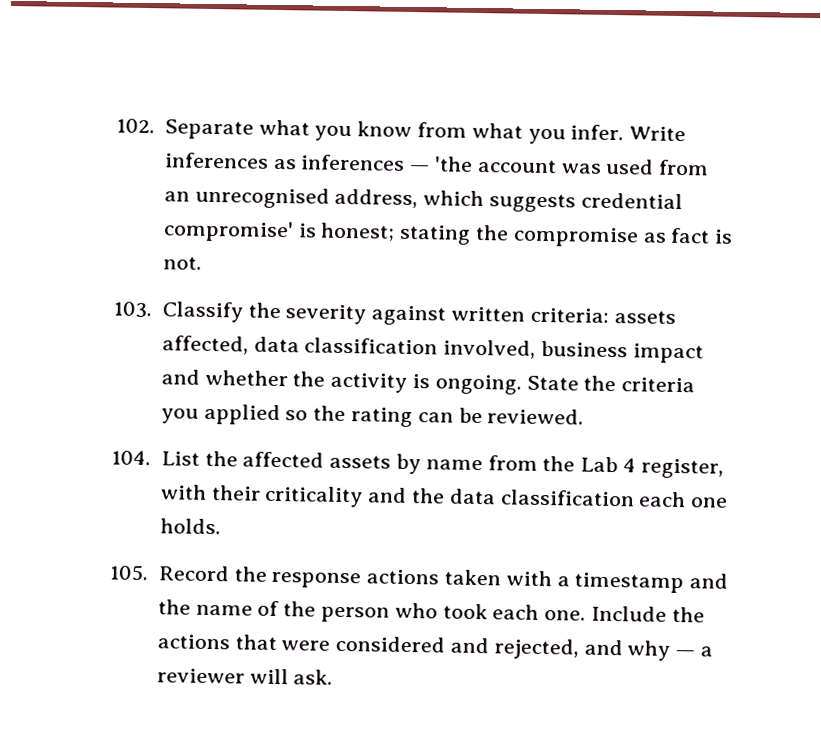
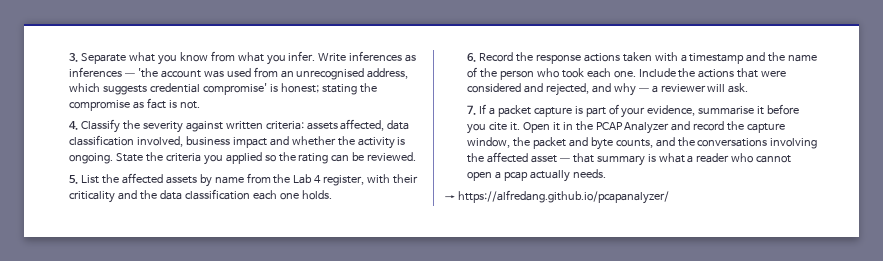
- 102. Separate what you know from what you infer.
+ 3. Separate what you know from what you infer.
- 103. Classify the severity against written criteria: assets affected, data classification involved, business impact and whether the activity is ongoing.
+ 4. Classify the severity against written criteria: assets affected, data classification involved, business impact and whether the activity is ongoing.
- 104. List the affected assets by name from the Lab 4 register, with their criticality and the data classification each one holds.
+ 5. List the affected assets by name from the Lab 4 register, with their criticality and the data classification each one holds.
- 105. Record the response actions taken with a timestamp and the name of the person who took each one.
+ 6. Record the response actions taken with a timestamp and the name of the person who took each one.
+ 7. If a packet capture is part of your evidence, summarise it before you cite it. Open it in the PCAP Analyzer and record the capture window, the packet and byte counts, and the conversations involving the affected asset — that summary is what a reader who cannot open a pcap actually needs.
+ → https://alfredang.github.io/pcapanalyzer/

